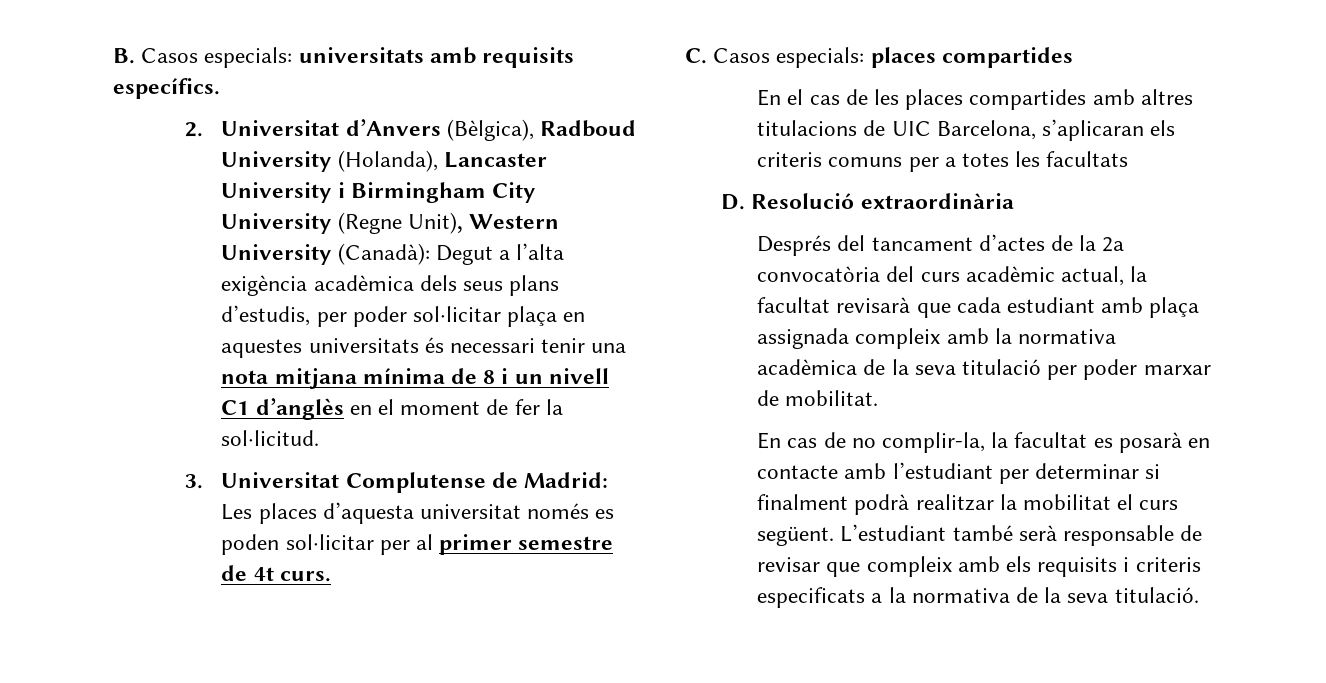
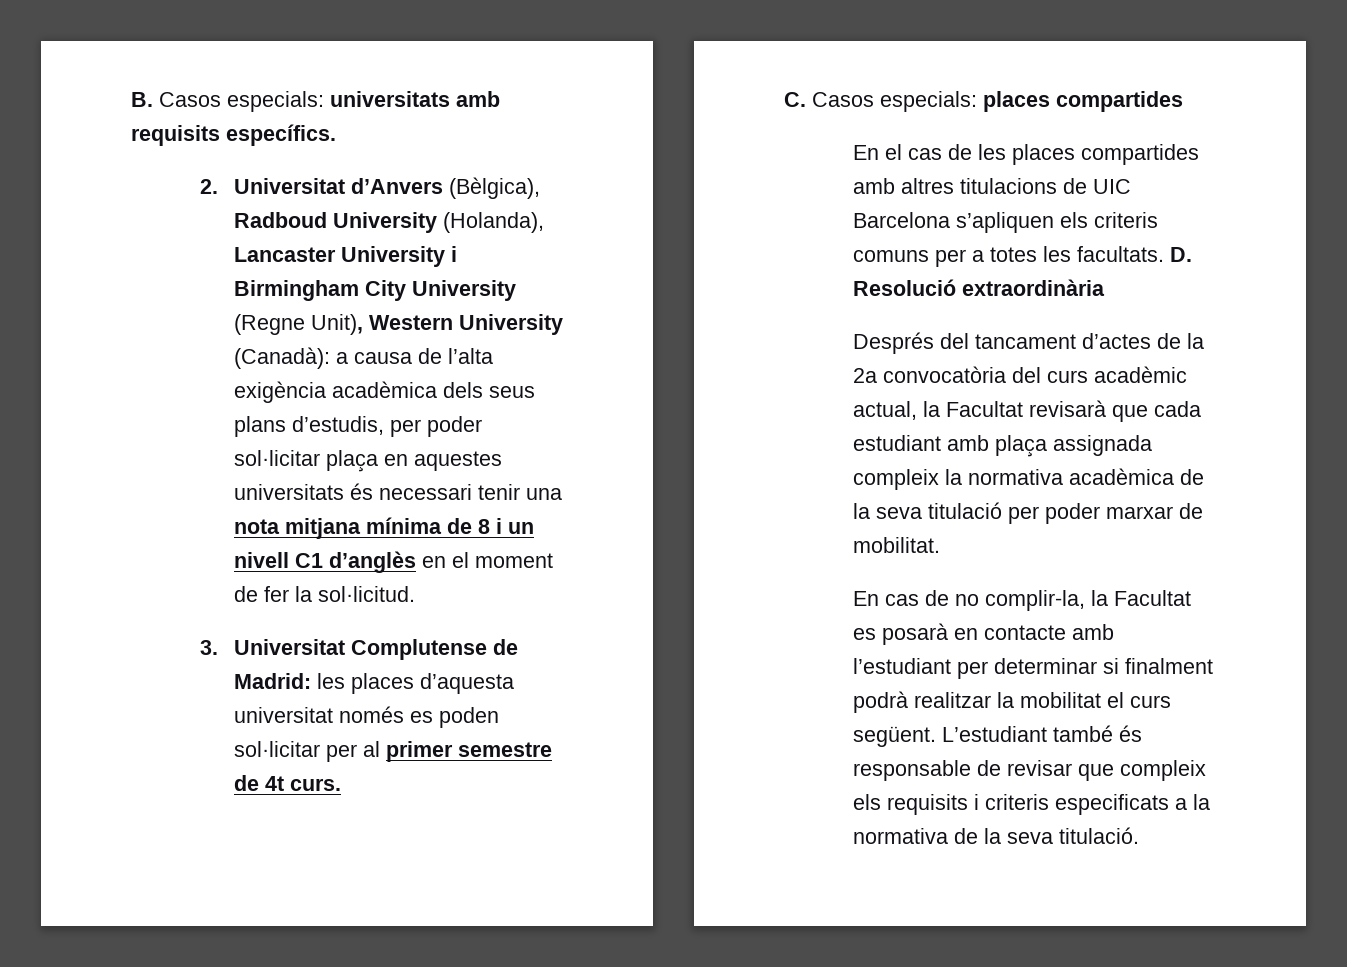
- 2. Universitat d’Anvers (Bèlgica), Radboud University (Holanda), Lancaster University i Birmingham City University (Regne Unit), Western University (Canadà): Degut a l’alta exigència acadèmica dels seus plans d’estudis, per poder sol·licitar plaça en aquestes universitats és necessari tenir una nota mitjana mínima de 8 i un nivell C1 d’anglès en el moment de fer la sol·licitud.
+ 2. Universitat d’Anvers (Bèlgica), Radboud University (Holanda), Lancaster University i Birmingham City University (Regne Unit), Western University (Canadà): a causa de l’alta exigència acadèmica dels seus plans d’estudis, per poder sol·licitar plaça en aquestes universitats és necessari tenir una nota mitjana mínima de 8 i un nivell C1 d’anglès en el moment de fer la sol·licitud.
- 3. Universitat Complutense de Madrid: Les places d’aquesta universitat només es poden sol·licitar per al primer semestre de 4t curs.
+ 3. Universitat Complutense de Madrid: les places d’aquesta universitat només es poden sol·licitar per al primer semestre de 4t curs.
- En el cas de les places compartides amb altres titulacions de UIC Barcelona, s’aplicaran els criteris comuns per a totes les facultats
- D. Resolució extraordinària
+ En el cas de les places compartides amb altres titulacions de UIC Barcelona s’apliquen els criteris comuns per a totes les facultats. D. Resolució extraordinària
- Després del tancament d’actes de la 2a convocatòria del curs acadèmic actual, la facultat revisarà que cada estudiant amb plaça assignada compleix amb la normativa acadèmica de la seva titulació per poder marxar de mobilitat.
+ Després del tancament d’actes de la 2a convocatòria del curs acadèmic actual, la Facultat revisarà que cada estudiant amb plaça assignada compleix la normativa acadèmica de la seva titulació per poder marxar de mobilitat.
- En cas de no complir-la, la facultat es posarà en contacte amb l’estudiant per determinar si finalment podrà realitzar la mobilitat el curs següent.
+ En cas de no complir-la, la Facultat es posarà en contacte amb l’estudiant per determinar si finalment podrà realitzar la mobilitat el curs següent.
- L’estudiant també serà responsable de revisar que compleix amb els requisits i criteris especificats a la normativa de la seva titulació.
+ L’estudiant també és responsable de revisar que compleix els requisits i criteris especificats a la normativa de la seva titulació.

